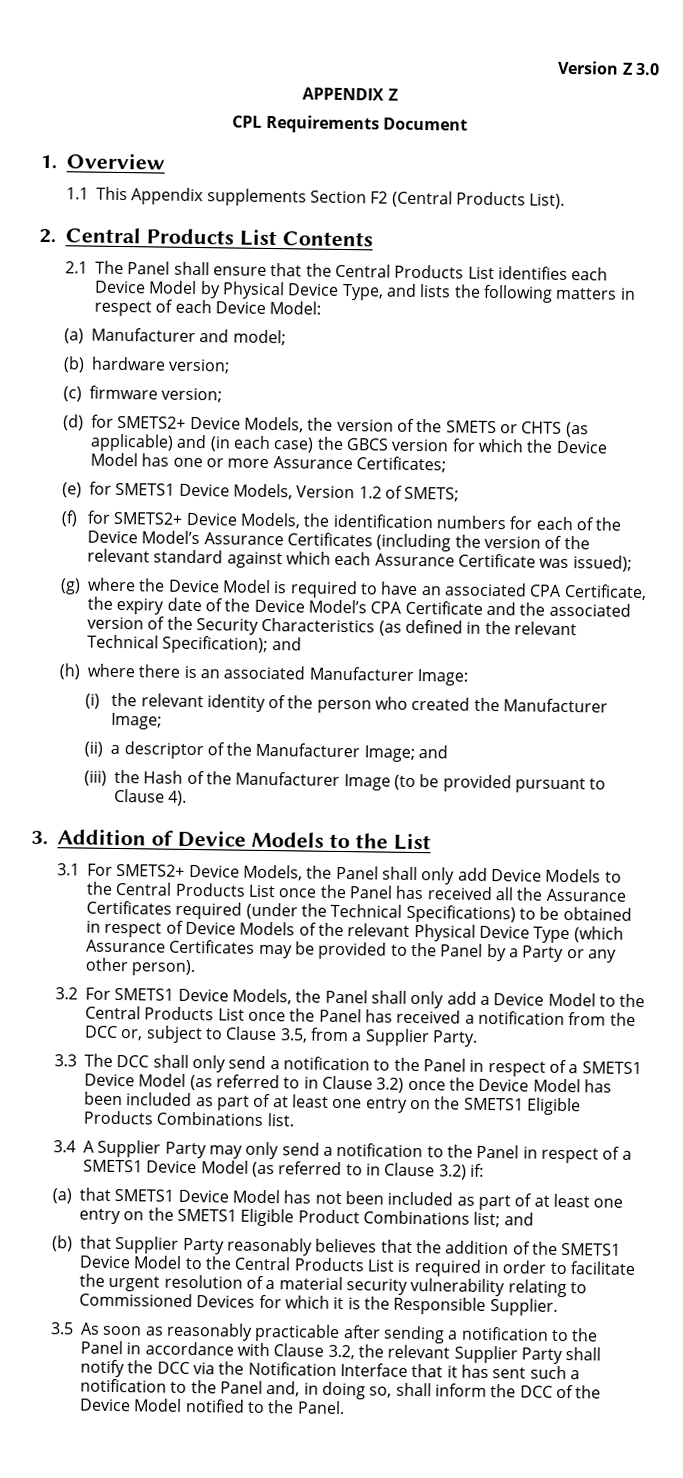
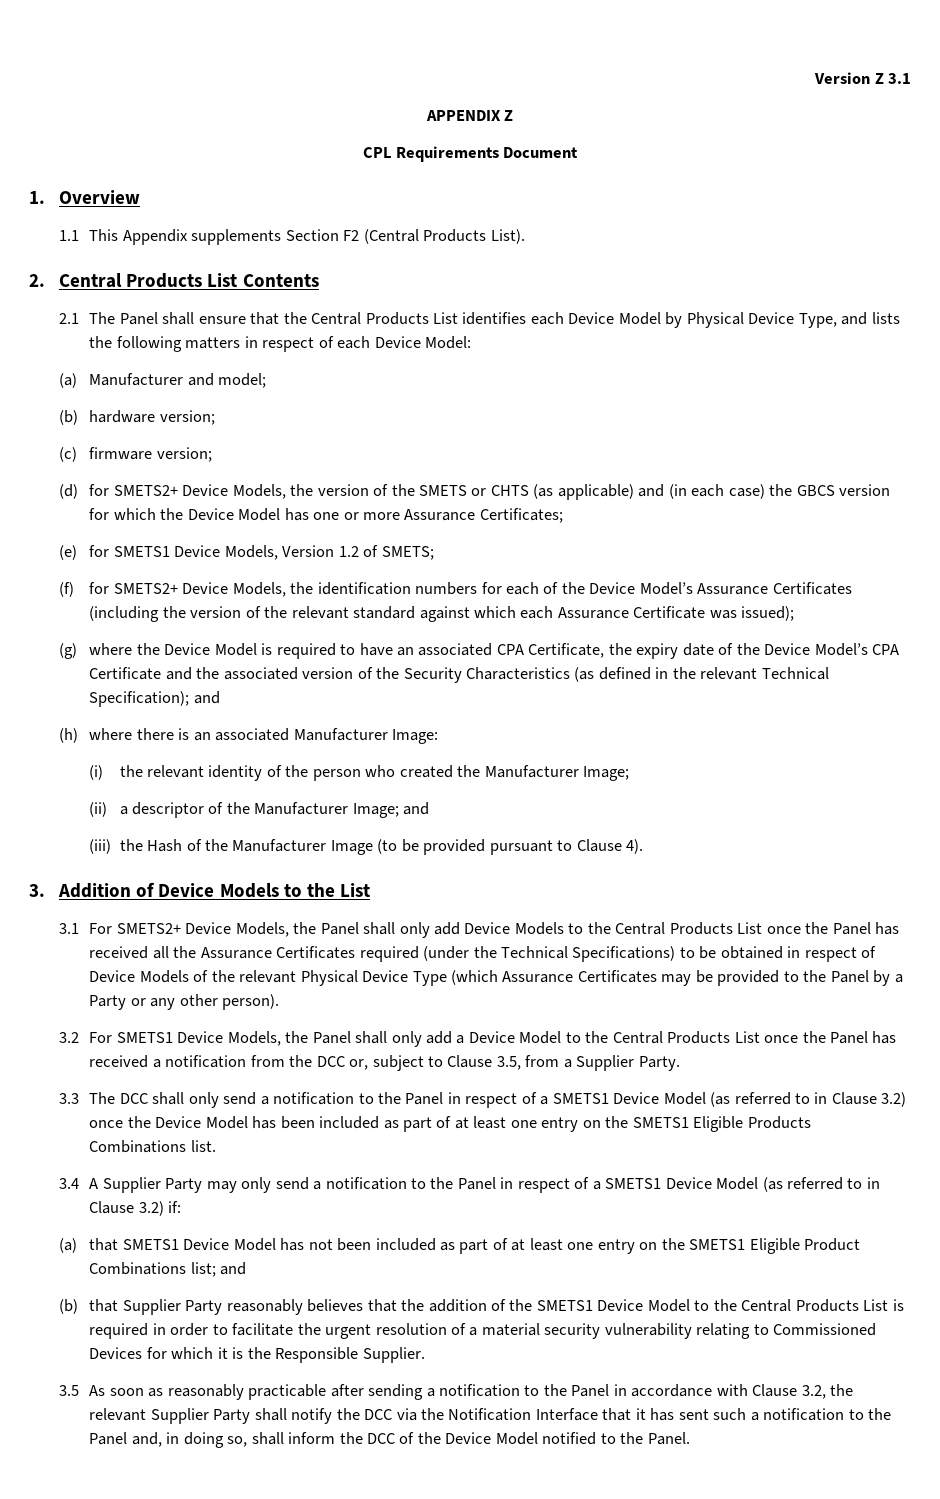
- Version Z 3.0
+ Version Z 3.1

